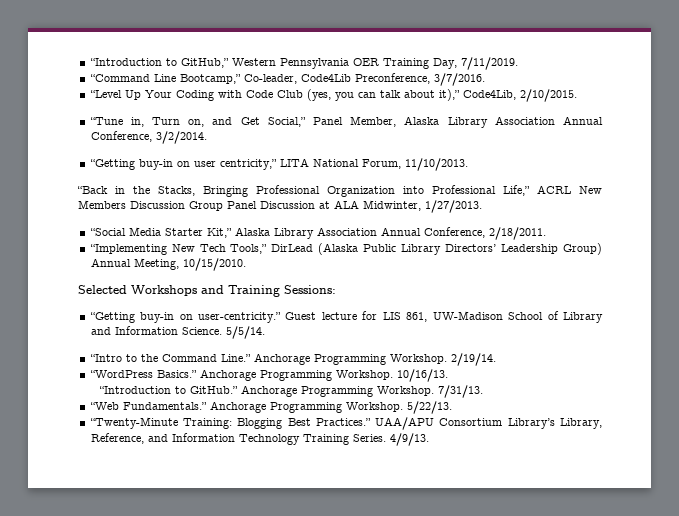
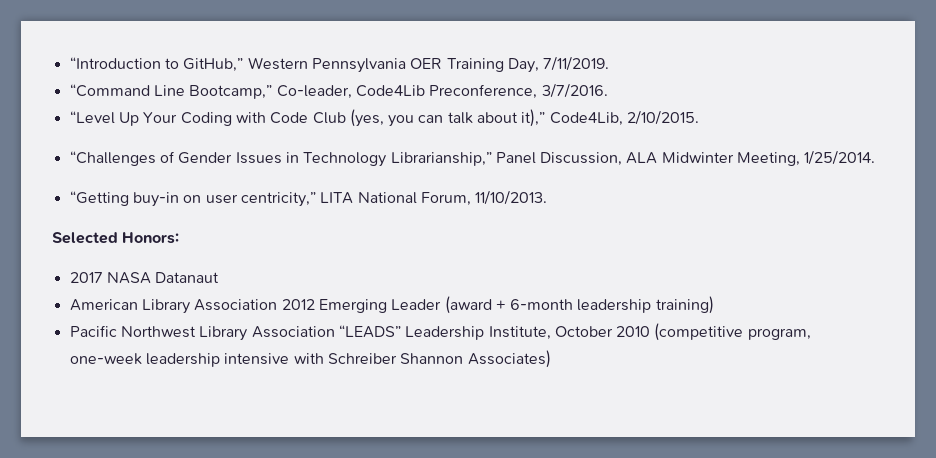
- “Tune in, Turn on, and Get Social,” Panel Member, Alaska Library Association Annual Conference, 3/2/2014.
+ “Challenges of Gender Issues in Technology Librarianship,” Panel Discussion, ALA Midwinter Meeting, 1/25/2014.
- “Back in the Stacks, Bringing Professional Organization into Professional Life,” ACRL New Members Discussion Group Panel Discussion at ALA Midwinter, 1/27/2013.
- “Social Media Starter Kit,” Alaska Library Association Annual Conference, 2/18/2011.
- “Implementing New Tech Tools,” DirLead (Alaska Public Library Directors’ Leadership Group) Annual Meeting, 10/15/2010.
- Selected Workshops and Training Sessions:
- “Getting buy-in on user-centricity.” Guest lecture for LIS 861, UW-Madison School of Library and Information Science. 5/5/14.
- “Intro to the Command Line.” Anchorage Programming Workshop. 2/19/14.
- “WordPress Basics.” Anchorage Programming Workshop. 10/16/13.
- “Introduction to GitHub.” Anchorage Programming Workshop. 7/31/13.
- “Web Fundamentals.” Anchorage Programming Workshop. 5/22/13.
- “Twenty-Minute Training: Blogging Best Practices.” UAA/APU Consortium Library’s Library, Reference, and Information Technology Training Series. 4/9/13.
+ Selected Honors:
+ 2017 NASA Datanaut
+ American Library Association 2012 Emerging Leader (award + 6-month leadership training)
+ Pacific Northwest Library Association “LEADS” Leadership Institute, October 2010 (competitive program, one-week leadership intensive with Schreiber Shannon Associates)

